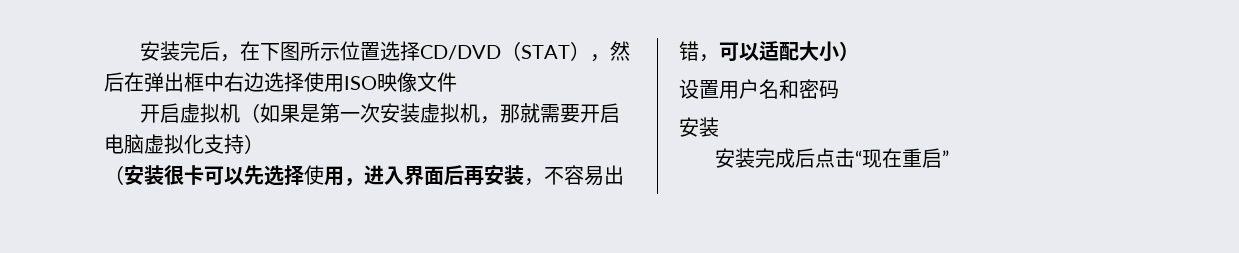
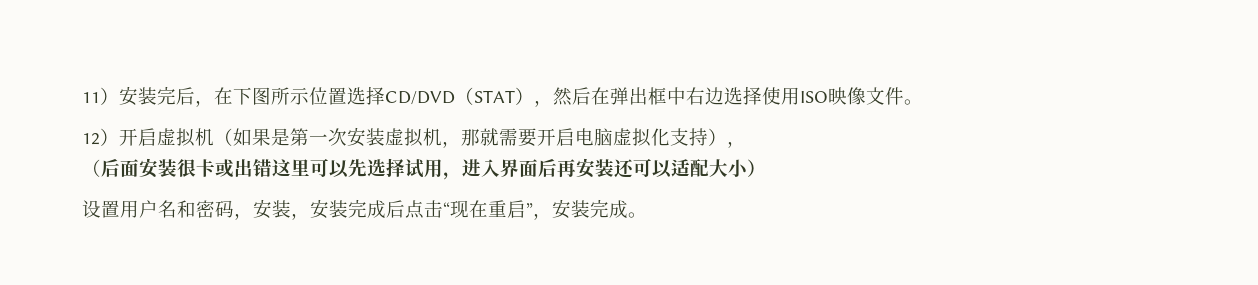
- 安装完后，在下图所示位置选择CD/DVD（STAT），然后在弹出框中右边选择使用ISO映像文件
- 开启虚拟机（如果是第一次安装虚拟机，那就需要开启电脑虚拟化支持）
- （安装很卡可以先选择使用，进入界面后再安装，不容易出错，可以适配大小）
+ 11）安装完后，在下图所示位置选择CD/DVD（STAT），然后在弹出框中右边选择使用ISO映像文件。
+ 12）开启虚拟机（如果是第一次安装虚拟机，那就需要开启电脑虚拟化支持），
+ （后面安装很卡或出错这里可以先选择试用，进入界面后再安装还可以适配大小）
- 设置用户名和密码
- 安装
- 安装完成后点击“现在重启”
+ 设置用户名和密码，安装，安装完成后点击“现在重启”，安装完成。

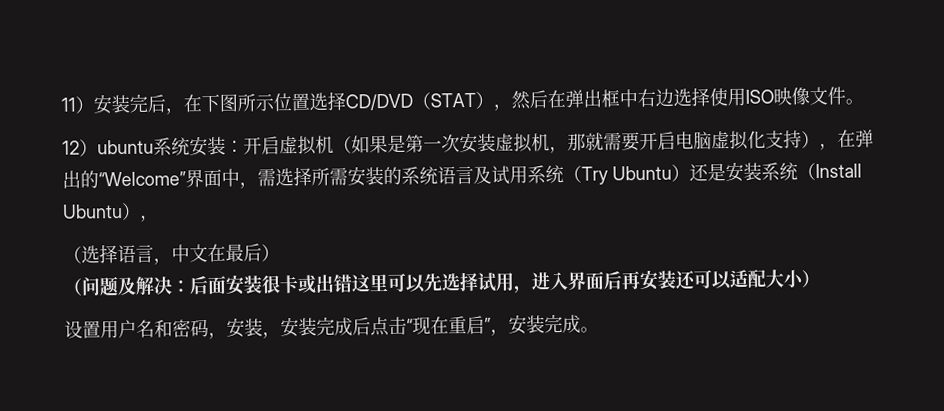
- 12）开启虚拟机（如果是第一次安装虚拟机，那就需要开启电脑虚拟化支持），
- （后面安装很卡或出错这里可以先选择试用，进入界面后再安装还可以适配大小）
+ 12）ubuntu系统安装：开启虚拟机（如果是第一次安装虚拟机，那就需要开启电脑虚拟化支持），在弹出的“Welcome”界面中，需选择所需安装的系统语言及试用系统（Try Ubuntu）还是安装系统（Install Ubuntu），
+ （选择语言，中文在最后）
+ （问题及解决：后面安装很卡或出错这里可以先选择试用，进入界面后再安装还可以适配大小）

